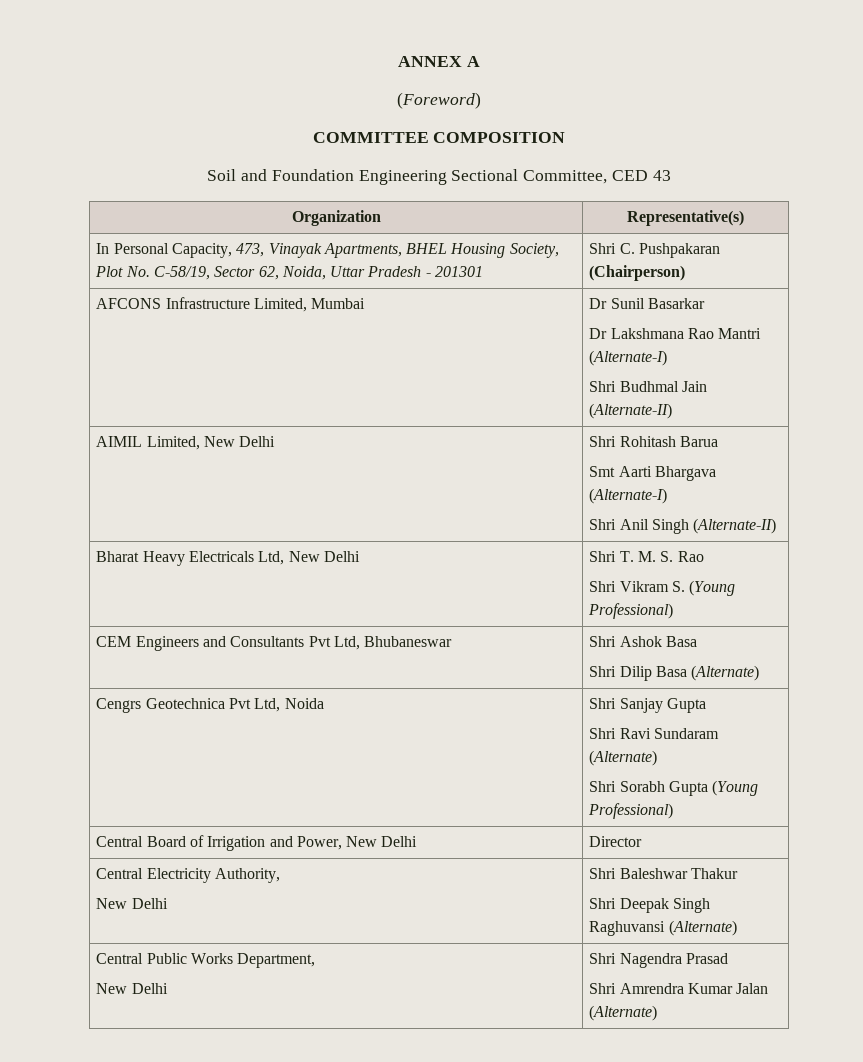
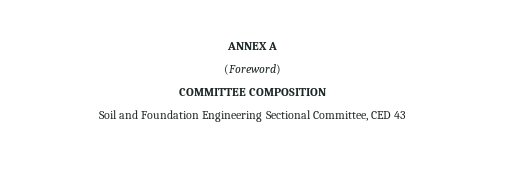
- Organization | Representative(s)
- In Personal Capacity, 473, Vinayak Apartments, BHEL Housing Society, Plot No. C-58/19, Sector 62, Noida, Uttar Pradesh - 201301 | Shri C. Pushpakaran (Chairperson)
- AFCONS Infrastructure Limited, Mumbai | Dr Sunil Basarkar
- Dr Lakshmana Rao Mantri (Alternate-I)
- Shri Budhmal Jain (Alternate-II)
- AIMIL Limited, New Delhi | Shri Rohitash Barua
- Smt Aarti Bhargava (Alternate-I)
- Shri Anil Singh (Alternate-II)
- Bharat Heavy Electricals Ltd, New Delhi | Shri T. M. S. Rao
- Shri Vikram S. (Young Professional)
- CEM Engineers and Consultants Pvt Ltd, Bhubaneswar | Shri Ashok Basa
- Shri Dilip Basa (Alternate)
- Cengrs Geotechnica Pvt Ltd, Noida | Shri Sanjay Gupta
- Shri Ravi Sundaram (Alternate)
- Shri Sorabh Gupta (Young Professional)
- Central Board of Irrigation and Power, New Delhi | Director
- Central Electricity Authority,
- New Delhi | Shri Baleshwar Thakur
- Shri Deepak Singh Raghuvansi (Alternate)
- Central Public Works Department,
- New Delhi | Shri Nagendra Prasad
- Shri Amrendra Kumar Jalan (Alternate)

